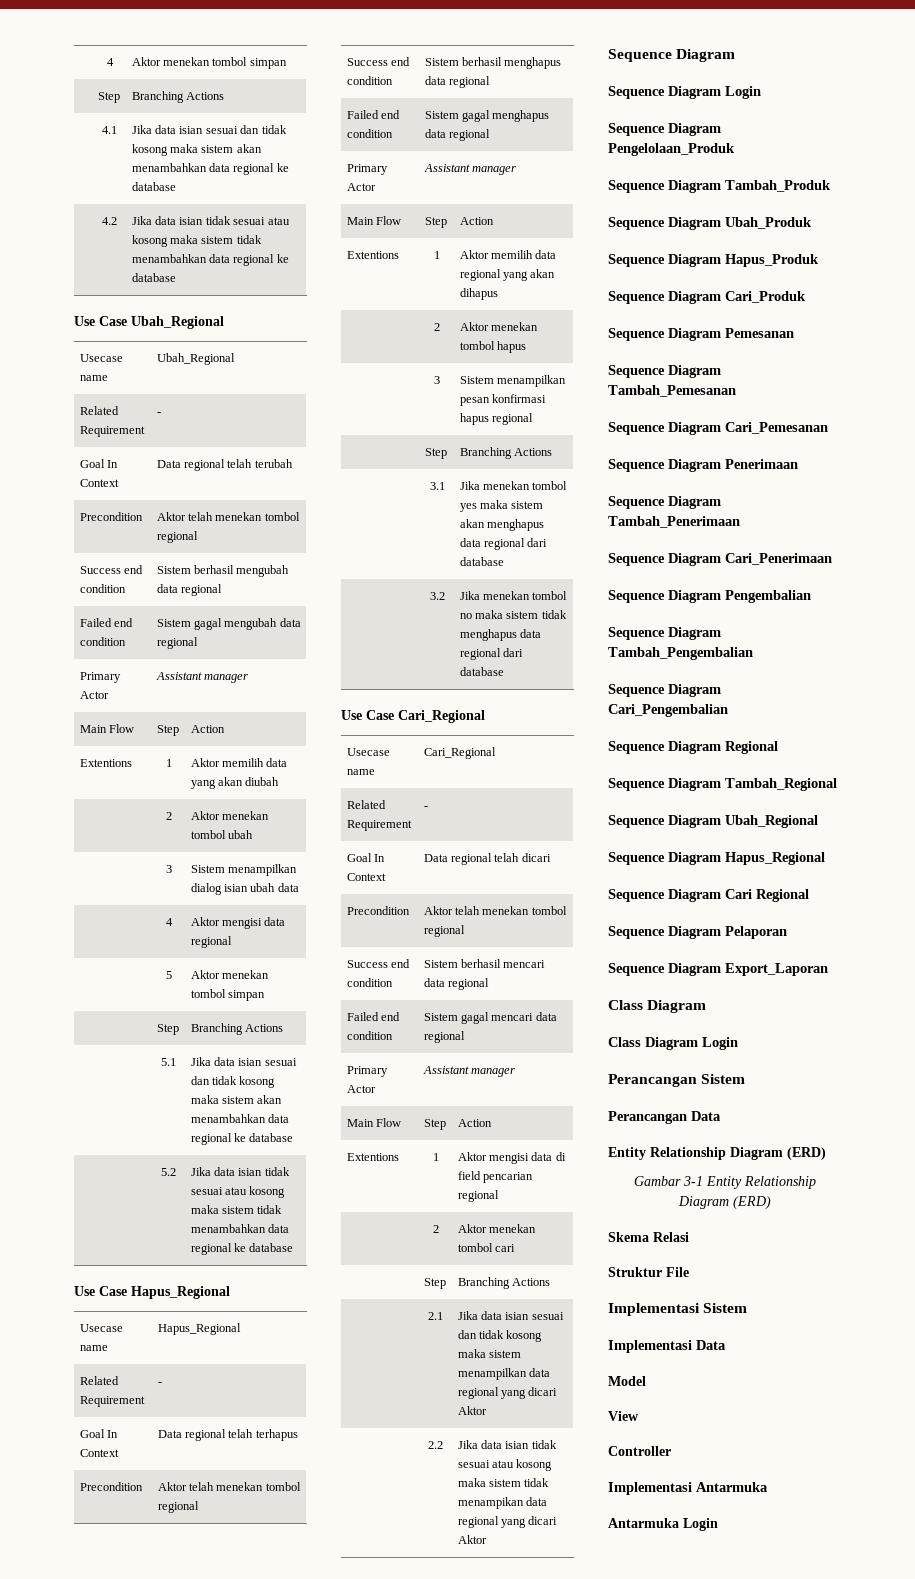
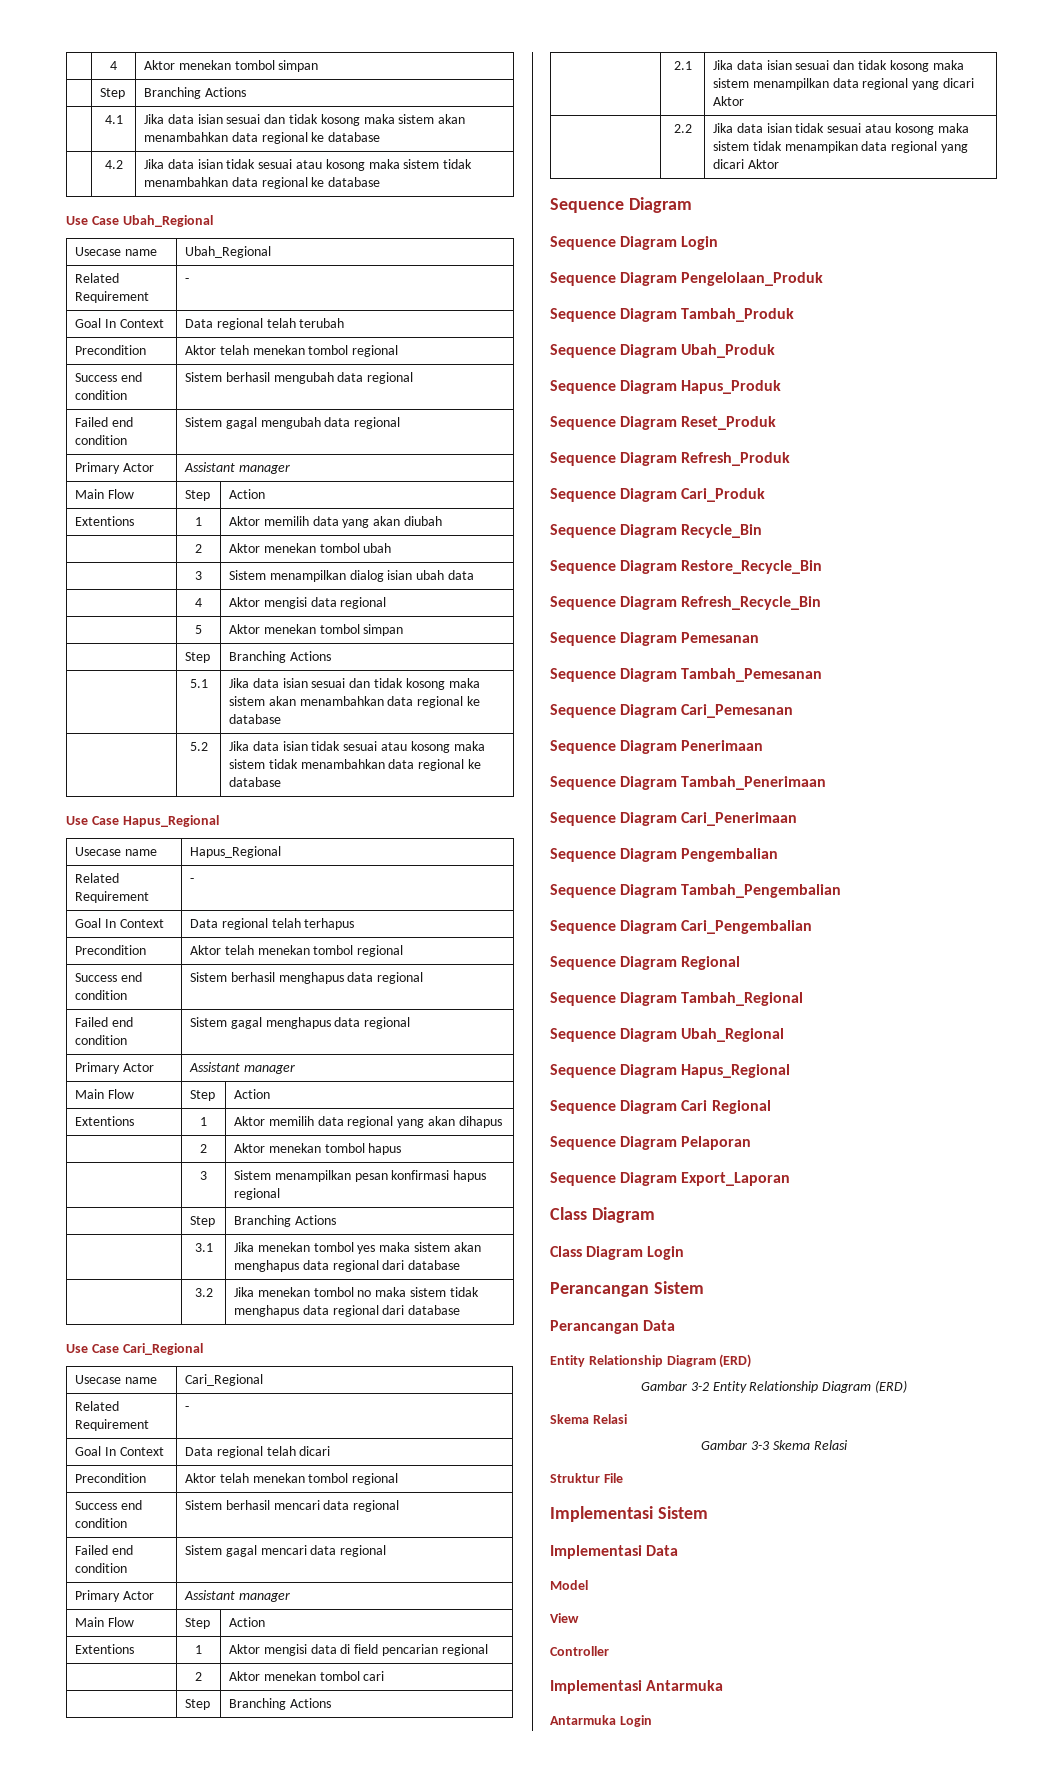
+ Sequence Diagram Reset_Produk
+ Sequence Diagram Refresh_Produk
  Sequence Diagram Cari_Produk
+ Sequence Diagram Recycle_Bin
+ Sequence Diagram Restore_Recycle_Bin
+ Sequence Diagram Refresh_Recycle_Bin
- Gambar 3-1 Entity Relationship Diagram (ERD)
+ Gambar 3-2 Entity Relationship Diagram (ERD)
+ Gambar 3-3 Skema Relasi

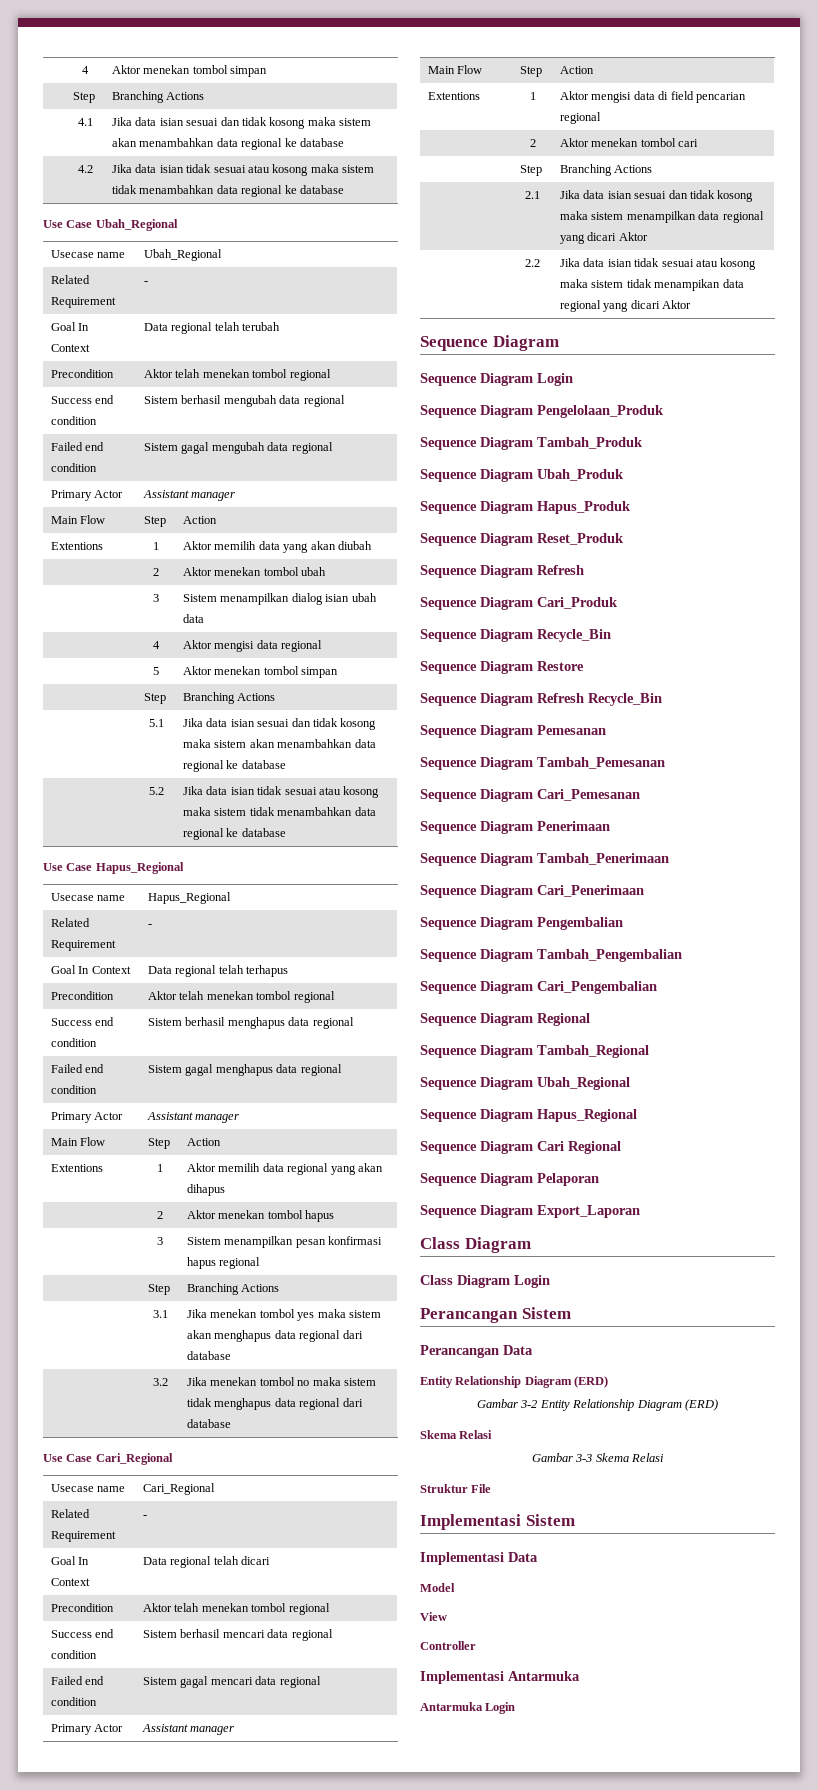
  Sequence Diagram Reset_Produk
- Sequence Diagram Refresh_Produk
+ Sequence Diagram Refresh
- Sequence Diagram Restore_Recycle_Bin
- Sequence Diagram Refresh_Recycle_Bin
+ Sequence Diagram Restore
+ Sequence Diagram Refresh Recycle_Bin

